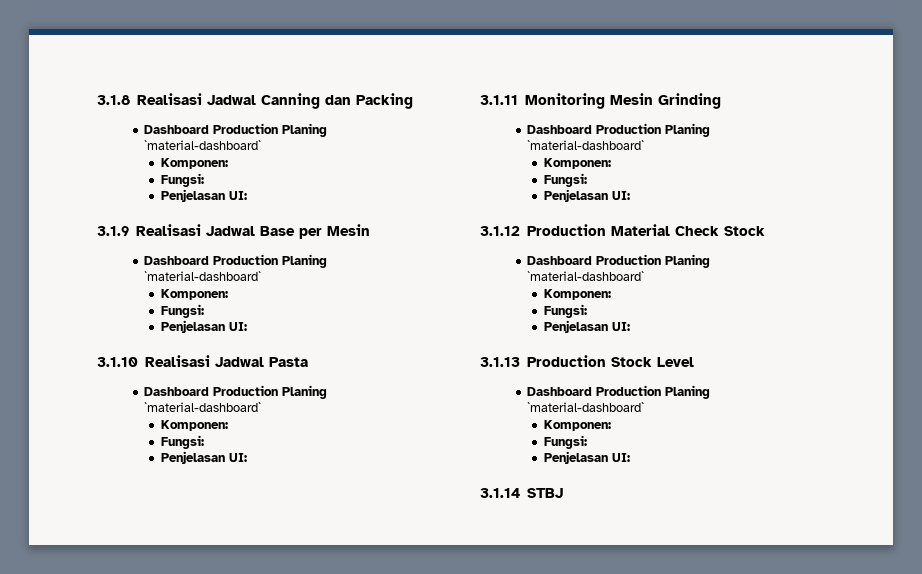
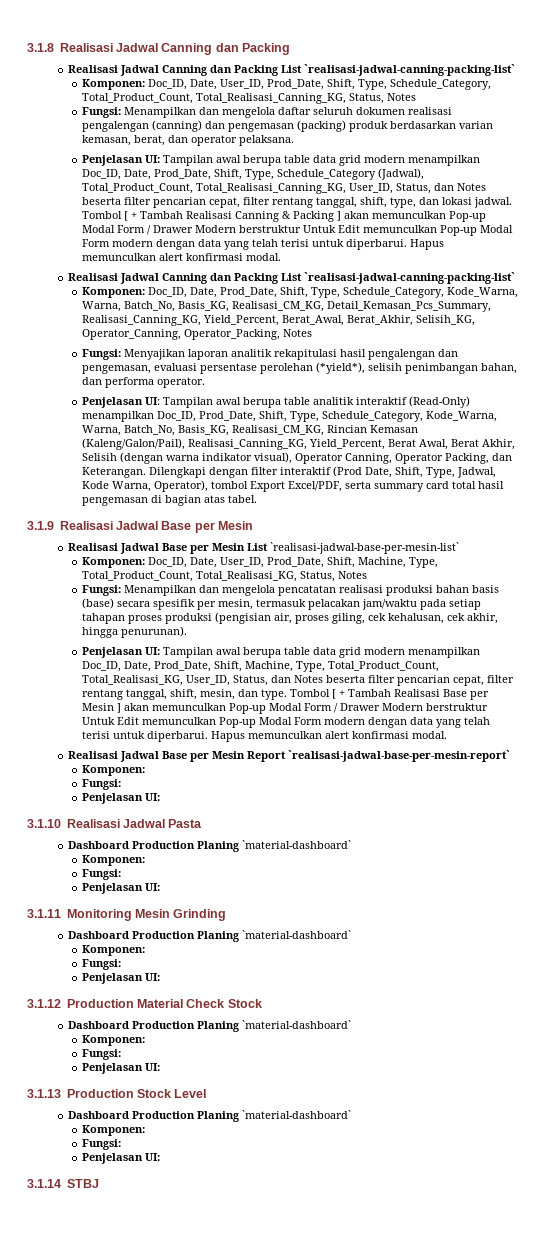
  3.1.8 Realisasi Jadwal Canning dan Packing
- Dashboard Production Planing `material-dashboard`
- Komponen:
- Fungsi:
- Penjelasan UI:
+ Realisasi Jadwal Canning dan Packing List `realisasi-jadwal-canning-packing-list`
+ Komponen: Doc_ID, Date, User_ID, Prod_Date, Shift, Type, Schedule_Category, Total_Product_Count, Total_Realisasi_Canning_KG, Status, Notes
+ Fungsi: Menampilkan dan mengelola daftar seluruh dokumen realisasi pengalengan (canning) dan pengemasan (packing) produk berdasarkan varian kemasan, berat, dan operator pelaksana.
+ Penjelasan UI: Tampilan awal berupa table data grid modern menampilkan Doc_ID, Date, Prod_Date, Shift, Type, Schedule_Category (Jadwal), Total_Product_Count, Total_Realisasi_Canning_KG, User_ID, Status, dan Notes beserta filter pencarian cepat, filter rentang tanggal, shift, type, dan lokasi jadwal. Tombol [ + Tambah Realisasi Canning & Packing ] akan memunculkan Pop-up Modal Form / Drawer Modern berstruktur Untuk Edit memunculkan Pop-up Modal Form modern dengan data yang telah terisi untuk diperbarui. Hapus memunculkan alert konfirmasi modal.
+ Realisasi Jadwal Canning dan Packing List `realisasi-jadwal-canning-packing-list`
+ Komponen: Doc_ID, Date, Prod_Date, Shift, Type, Schedule_Category, Kode_Warna, Warna, Batch_No, Basis_KG, Realisasi_CM_KG, Detail_Kemasan_Pcs_Summary, Realisasi_Canning_KG, Yield_Percent, Berat_Awal, Berat_Akhir, Selisih_KG, Operator_Canning, Operator_Packing, Notes
+ Fungsi: Menyajikan laporan analitik rekapitulasi hasil pengalengan dan pengemasan, evaluasi persentase perolehan (*yield*), selisih penimbangan bahan, dan performa operator.
+ Penjelasan UI: Tampilan awal berupa table analitik interaktif (Read-Only) menampilkan Doc_ID, Prod_Date, Shift, Type, Schedule_Category, Kode_Warna, Warna, Batch_No, Basis_KG, Realisasi_CM_KG, Rincian Kemasan (Kaleng/Galon/Pail), Realisasi_Canning_KG, Yield_Percent, Berat Awal, Berat Akhir, Selisih (dengan warna indikator visual), Operator Canning, Operator Packing, dan Keterangan. Dilengkapi dengan filter interaktif (Prod Date, Shift, Type, Jadwal, Kode Warna, Operator), tombol Export Excel/PDF, serta summary card total hasil pengemasan di bagian atas tabel.
  3.1.9 Realisasi Jadwal Base per Mesin
- Dashboard Production Planing `material-dashboard`
+ Realisasi Jadwal Base per Mesin List `realisasi-jadwal-base-per-mesin-list`
+ Komponen: Doc_ID, Date, User_ID, Prod_Date, Shift, Machine, Type, Total_Product_Count, Total_Realisasi_KG, Status, Notes
+ Fungsi: Menampilkan dan mengelola pencatatan realisasi produksi bahan basis (base) secara spesifik per mesin, termasuk pelacakan jam/waktu pada setiap tahapan proses produksi (pengisian air, proses giling, cek kehalusan, cek akhir, hingga penurunan).
+ Penjelasan UI: Tampilan awal berupa table data grid modern menampilkan Doc_ID, Date, Prod_Date, Shift, Machine, Type, Total_Product_Count, Total_Realisasi_KG, User_ID, Status, dan Notes beserta filter pencarian cepat, filter rentang tanggal, shift, mesin, dan type. Tombol [ + Tambah Realisasi Base per Mesin ] akan memunculkan Pop-up Modal Form / Drawer Modern berstruktur Untuk Edit memunculkan Pop-up Modal Form modern dengan data yang telah terisi untuk diperbarui. Hapus memunculkan alert konfirmasi modal.
+ Realisasi Jadwal Base per Mesin Report `realisasi-jadwal-base-per-mesin-report`

